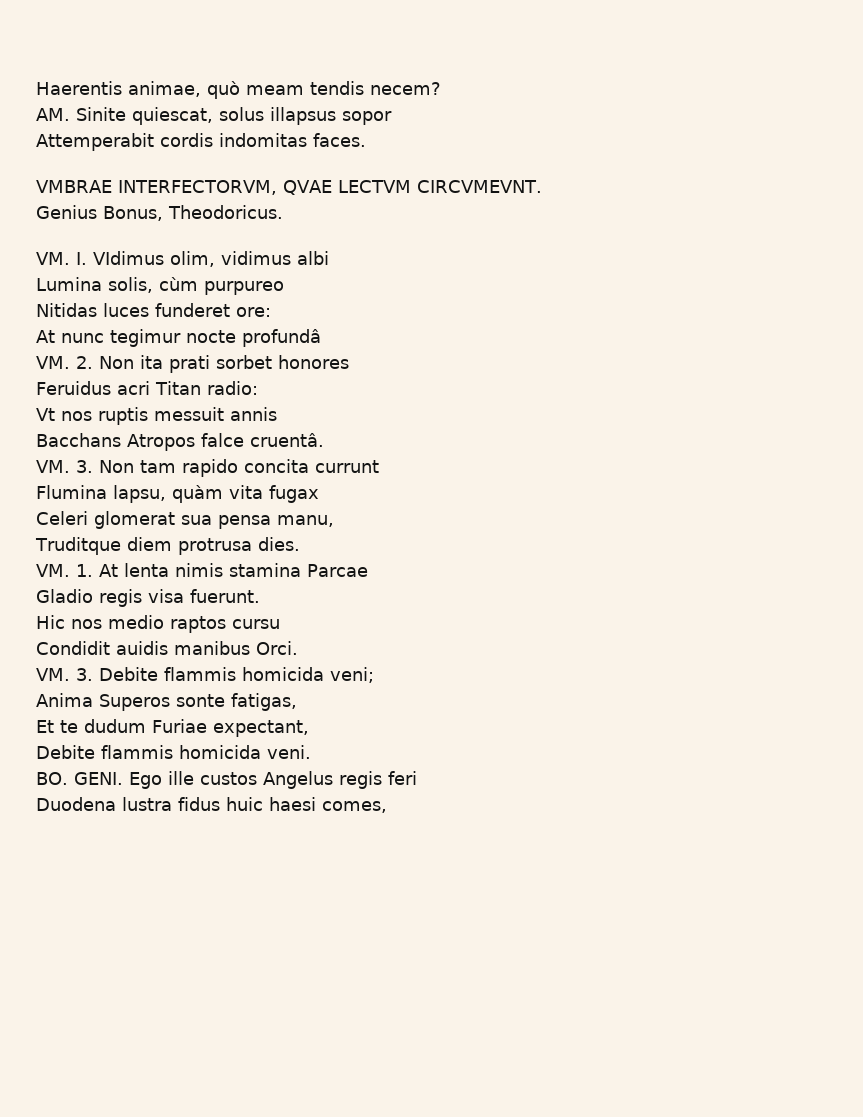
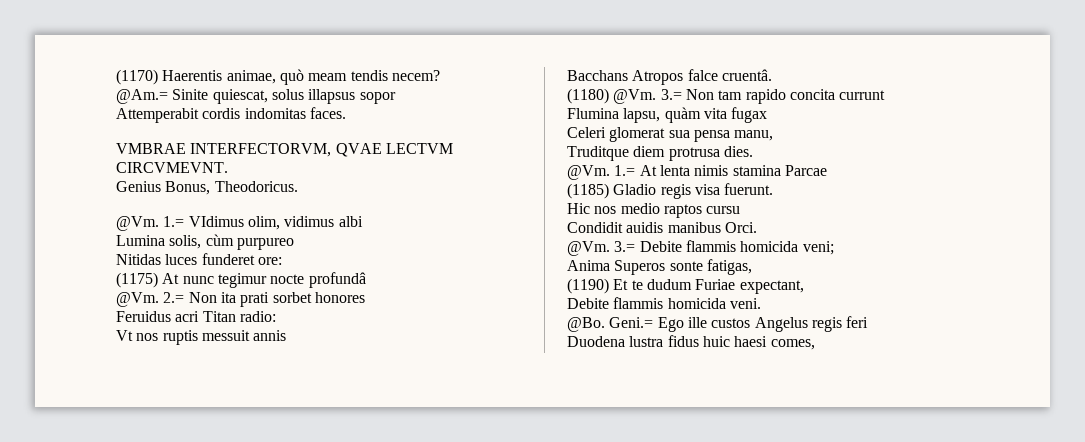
- Haerentis animae, quò meam tendis necem?
+ (1170) Haerentis animae, quò meam tendis necem?
- AM. Sinite quiescat, solus illapsus sopor
+ @Am.= Sinite quiescat, solus illapsus sopor
- VM. I. VIdimus olim, vidimus albi
+ @Vm. 1.= VIdimus olim, vidimus albi
- At nunc tegimur nocte profundâ
+ (1175) At nunc tegimur nocte profundâ
- VM. 2. Non ita prati sorbet honores
+ @Vm. 2.= Non ita prati sorbet honores
- VM. 3. Non tam rapido concita currunt
+ (1180) @Vm. 3.= Non tam rapido concita currunt
- VM. 1. At lenta nimis stamina Parcae
+ @Vm. 1.= At lenta nimis stamina Parcae
- Gladio regis visa fuerunt.
+ (1185) Gladio regis visa fuerunt.
- VM. 3. Debite flammis homicida veni;
+ @Vm. 3.= Debite flammis homicida veni;
- Et te dudum Furiae expectant,
+ (1190) Et te dudum Furiae expectant,
- BO. GENI. Ego ille custos Angelus regis feri
+ @Bo. Geni.= Ego ille custos Angelus regis feri

